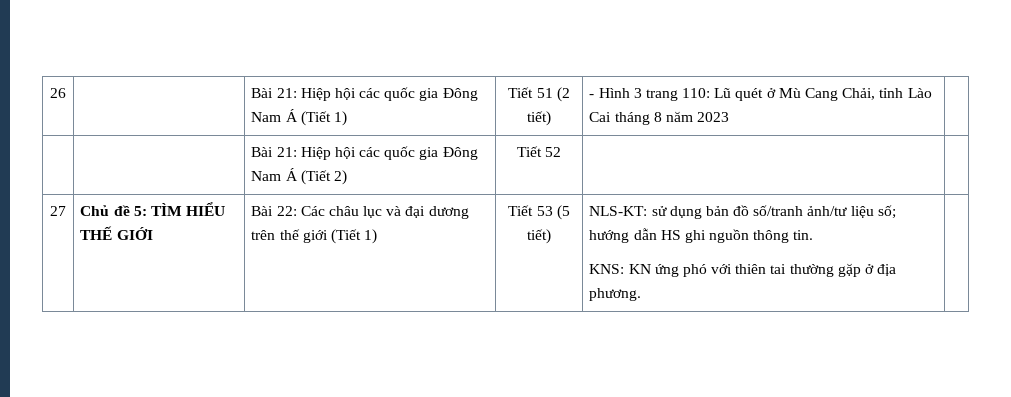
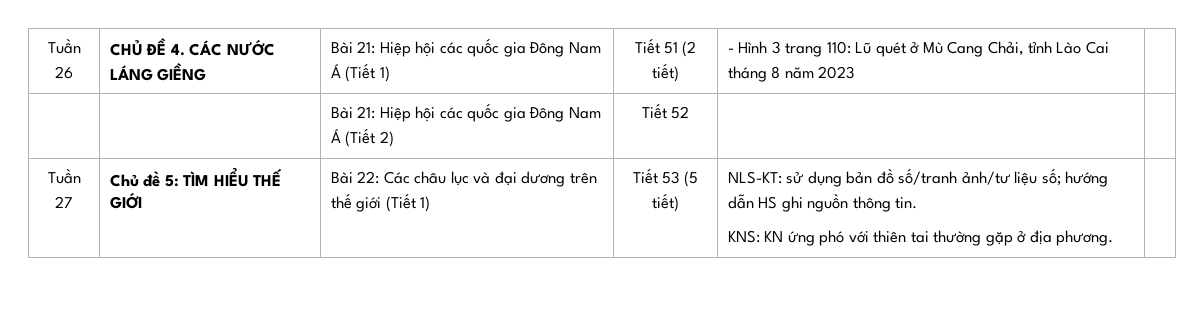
- 26
+ Tuần 26
+ CHỦ ĐỀ 4. CÁC NƯỚC LÁNG GIỀNG
- 27
+ Tuần 27

